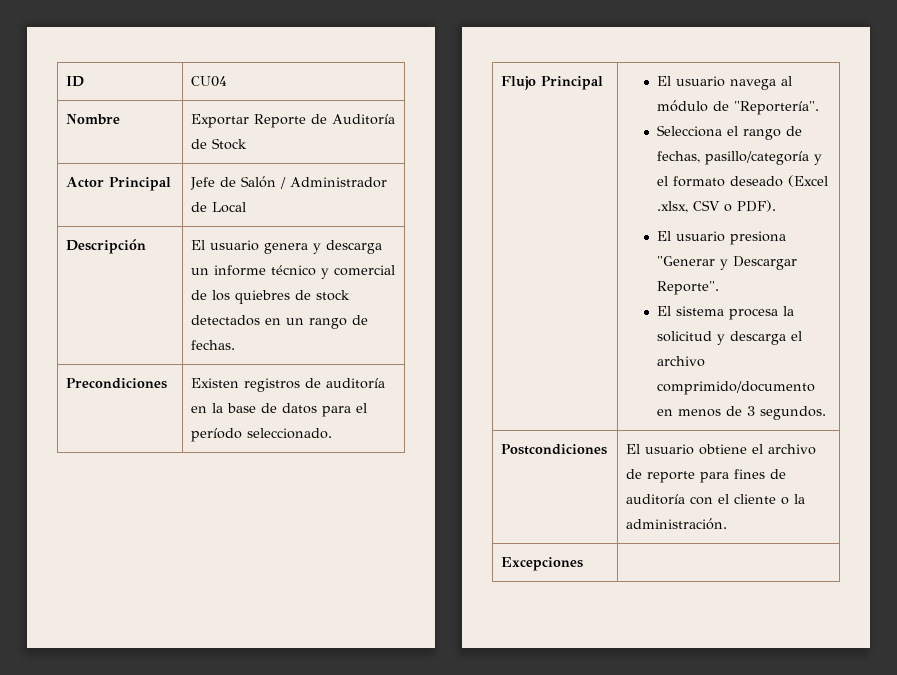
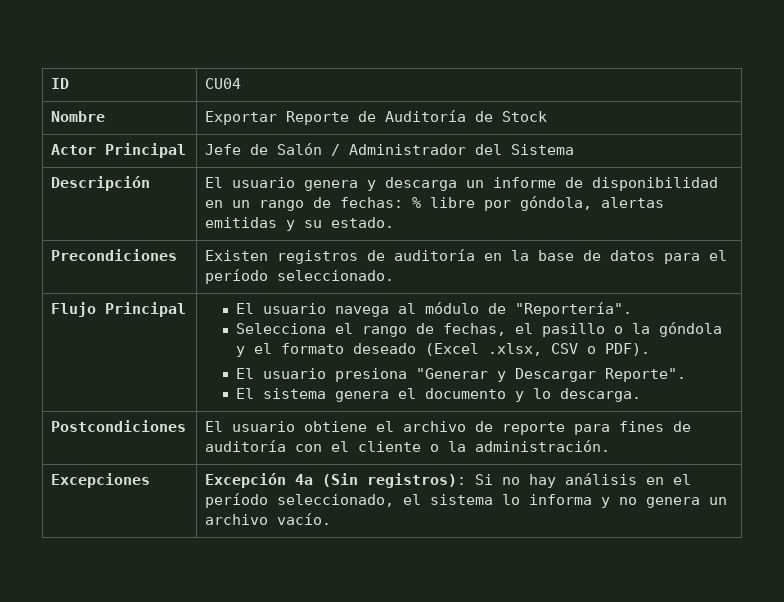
- Actor Principal | Jefe de Salón / Administrador de Local
+ Actor Principal | Jefe de Salón / Administrador del Sistema
- Descripción | El usuario genera y descarga un informe técnico y comercial de los quiebres de stock detectados en un rango de fechas.
+ Descripción | El usuario genera y descarga un informe de disponibilidad en un rango de fechas: % libre por góndola, alertas emitidas y su estado.
- Selecciona el rango de fechas, pasillo/categoría y el formato deseado (Excel .xlsx, CSV o PDF).
+ Selecciona el rango de fechas, el pasillo o la góndola y el formato deseado (Excel .xlsx, CSV o PDF).
- El sistema procesa la solicitud y descarga el archivo comprimido/documento en menos de 3 segundos.
+ El sistema genera el documento y lo descarga.
- Excepciones |
+ Excepciones | Excepción 4a (Sin registros): Si no hay análisis en el período seleccionado, el sistema lo informa y no genera un archivo vacío.

